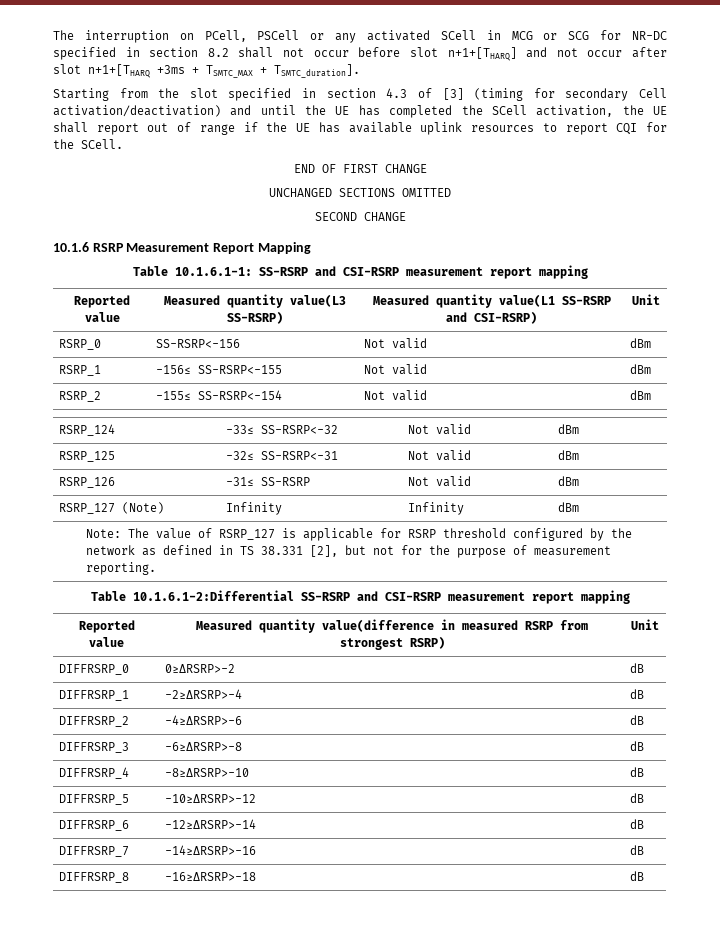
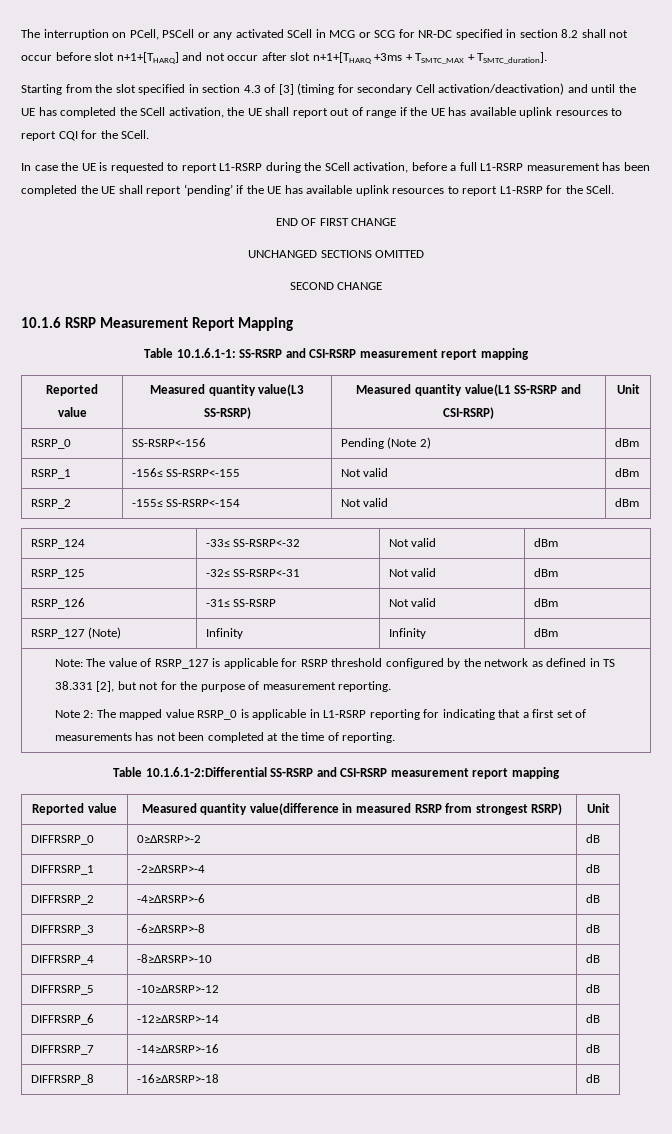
+ In case the UE is requested to report L1-RSRP during the SCell activation, before a full L1-RSRP measurement has been completed the UE shall report ‘pending’ if the UE has available uplink resources to report L1-RSRP for the SCell.
- RSRP_0 | SS-RSRP<-156 | Not valid | dBm
+ RSRP_0 | SS-RSRP<-156 | Pending (Note 2) | dBm
+ Note 2: The mapped value RSRP_0 is applicable in L1-RSRP reporting for indicating that a first set of measurements has not been completed at the time of reporting.

